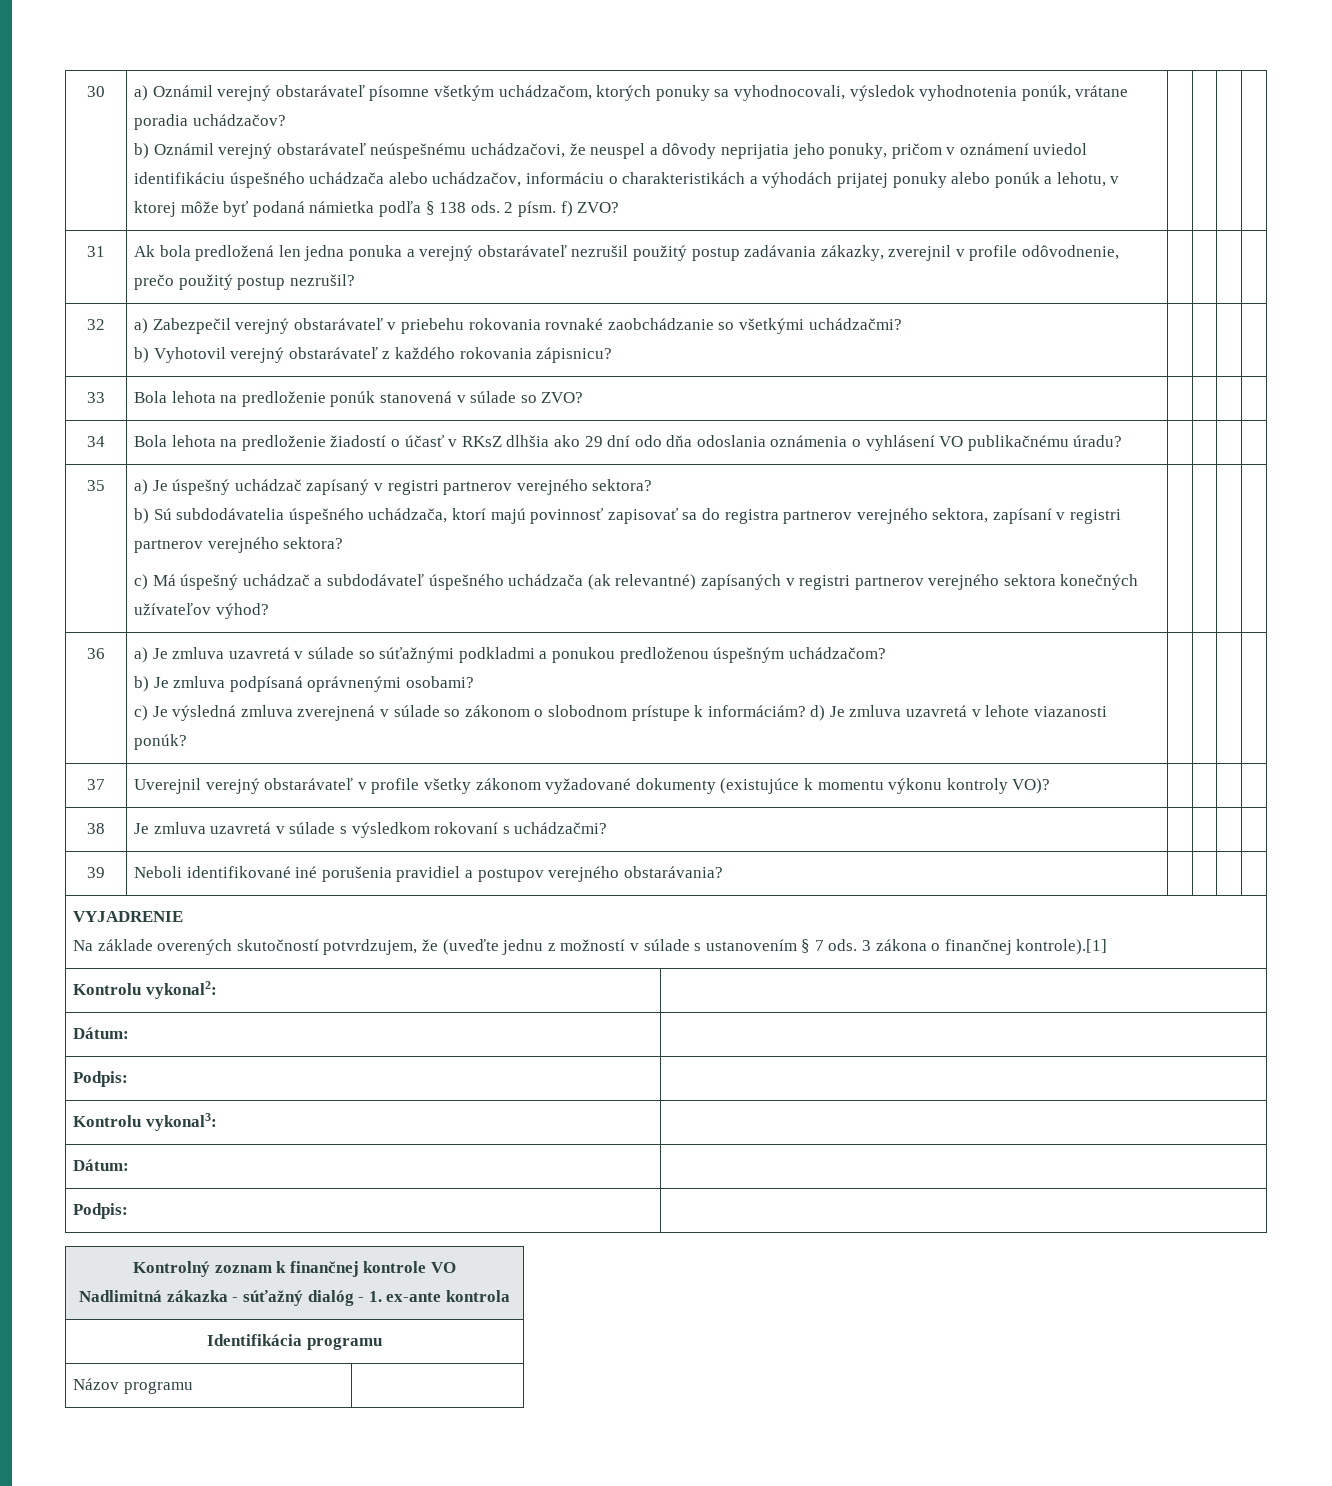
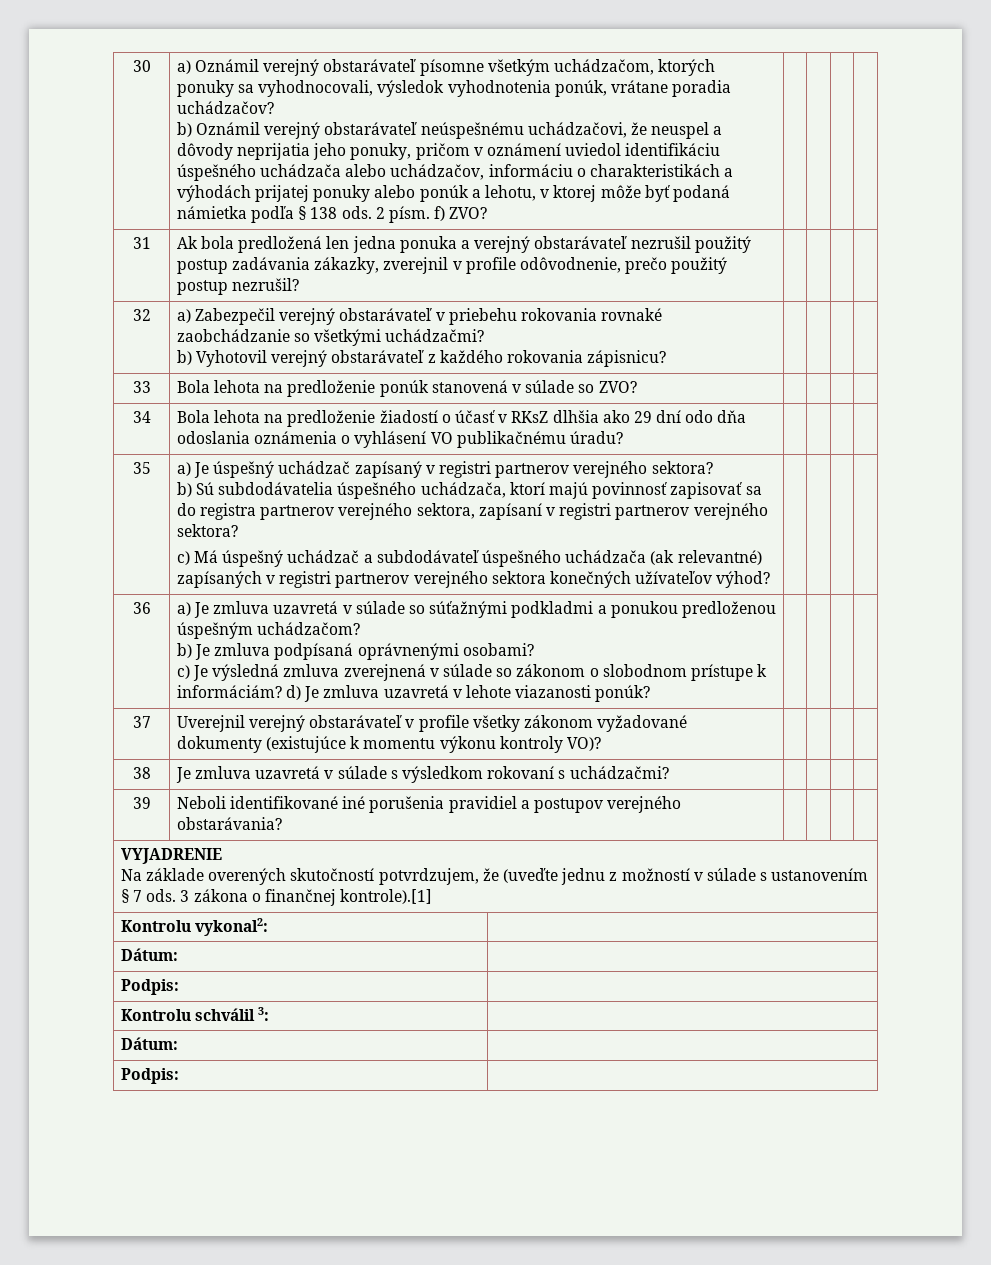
- Kontrolu vykonal3: |
+ Kontrolu schválil 3: |
  Dátum: |
  Podpis: |
- Kontrolný zoznam k finančnej kontrole VO
- Nadlimitná zákazka - súťažný dialóg - 1. ex-ante kontrola
- Identifikácia programu
- Názov programu |

